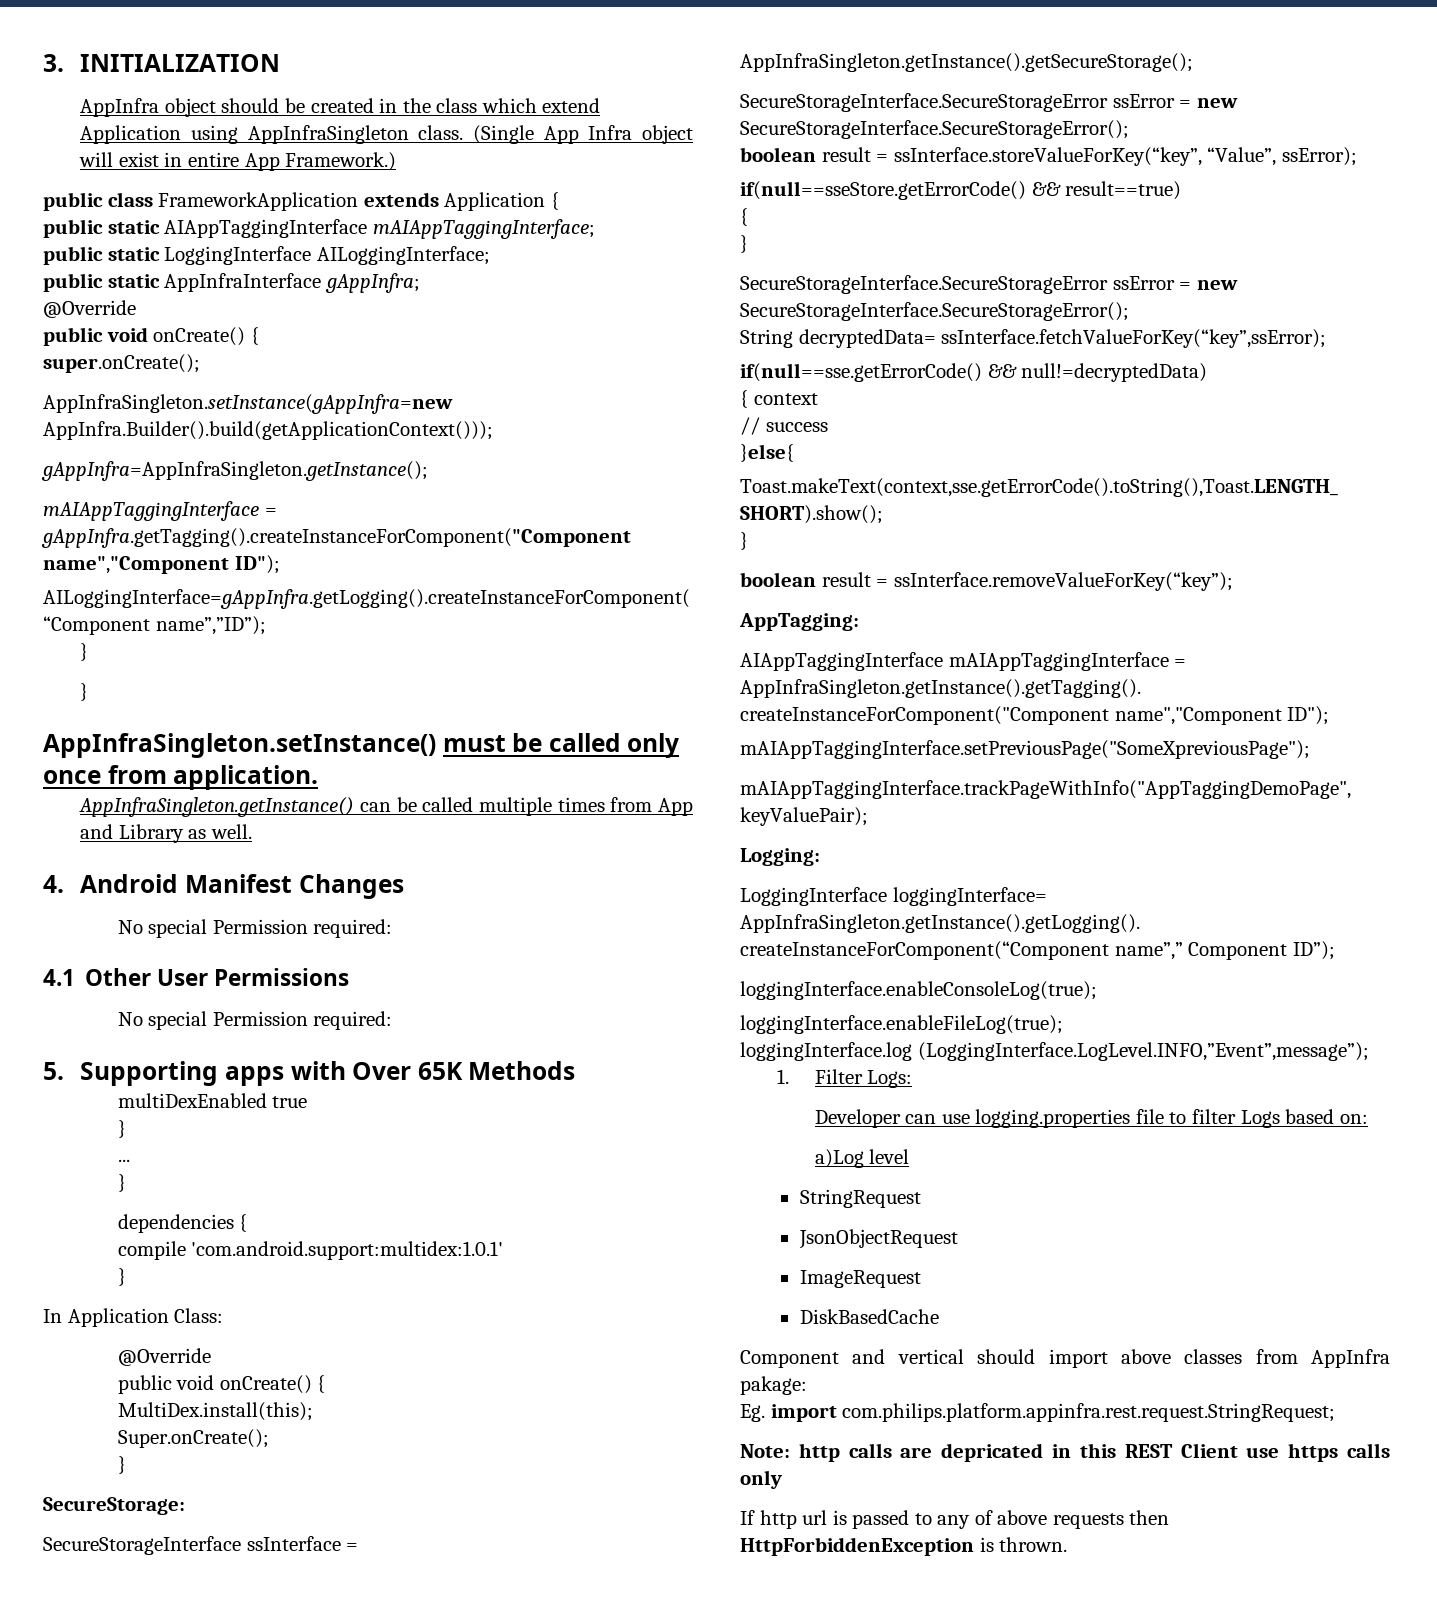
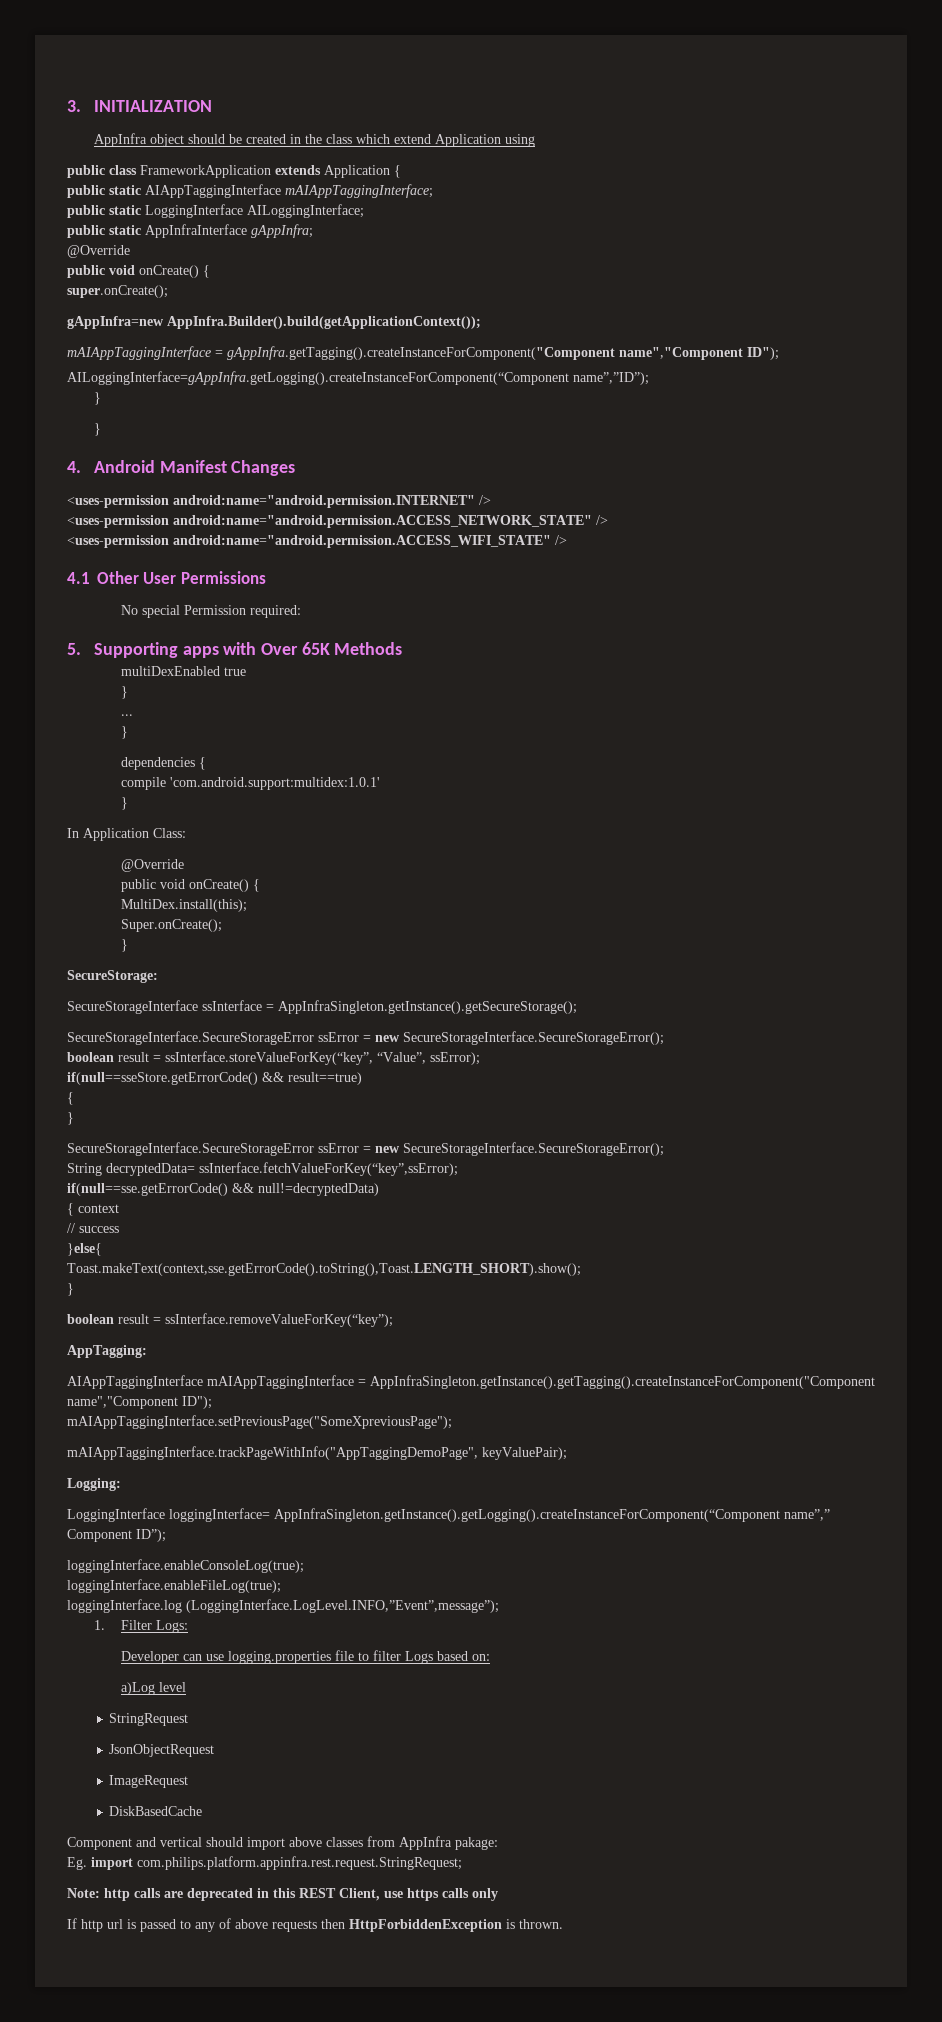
- AppInfra object should be created in the class which extend Application using AppInfraSingleton class. (Single App Infra object will exist in entire App Framework.)
+ AppInfra object should be created in the class which extend Application using
- AppInfraSingleton.setInstance(gAppInfra=new AppInfra.Builder().build(getApplicationContext()));
- gAppInfra=AppInfraSingleton.getInstance();
+ gAppInfra=new AppInfra.Builder().build(getApplicationContext());
- AppInfraSingleton.setInstance() must be called only once from application.
- AppInfraSingleton.getInstance() can be called multiple times from App and Library as well.
  4. Android Manifest Changes
- No special Permission required:
+ <uses-permission android:name="android.permission.INTERNET" />
+ <uses-permission android:name="android.permission.ACCESS_NETWORK_STATE" />
+ <uses-permission android:name="android.permission.ACCESS_WIFI_STATE" />
- Note: http calls are depricated in this REST Client use https calls only
+ Note: http calls are deprecated in this REST Client, use https calls only

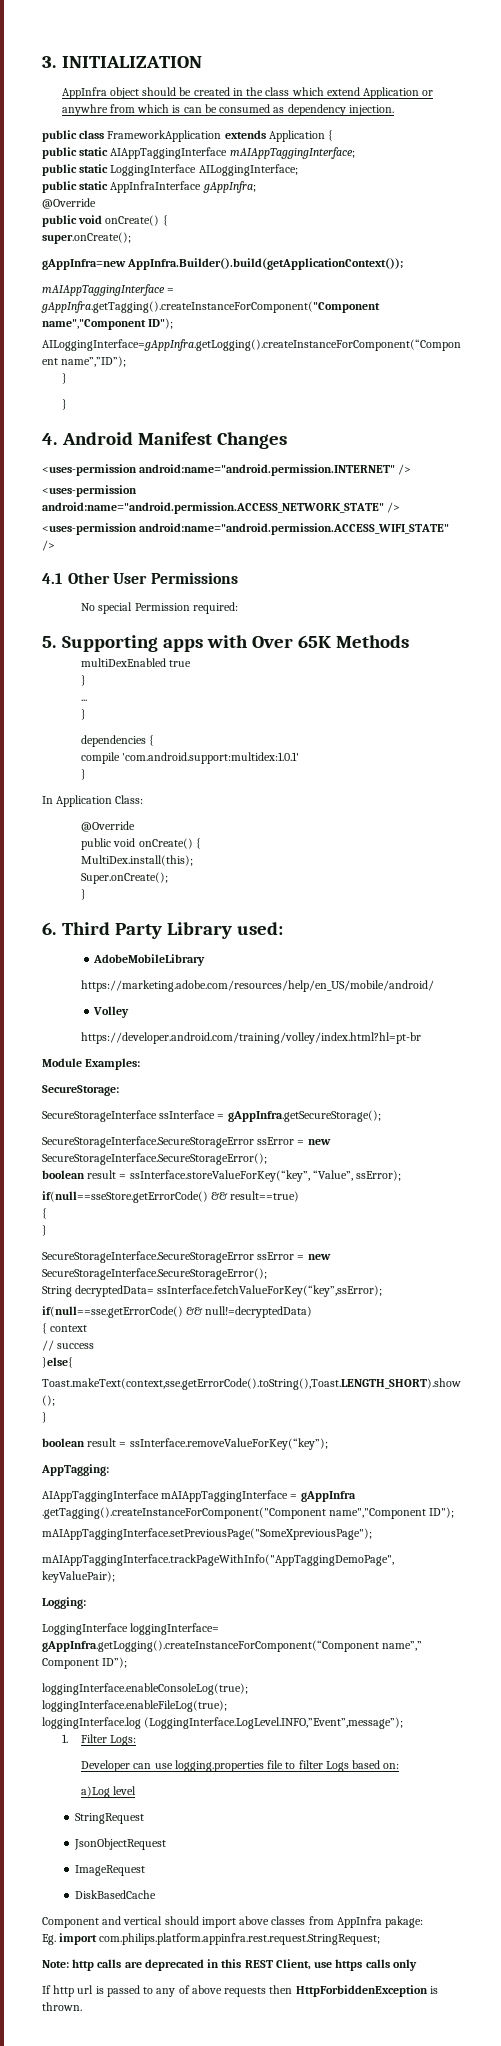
- AppInfra object should be created in the class which extend Application using
+ AppInfra object should be created in the class which extend Application or anywhre from which is can be consumed as dependency injection.
+ 6. Third Party Library used:
+ AdobeMobileLibrary
+ https://marketing.adobe.com/resources/help/en_US/mobile/android/
+ Volley
+ https://developer.android.com/training/volley/index.html?hl=pt-br
+ Module Examples:
- SecureStorageInterface ssInterface = AppInfraSingleton.getInstance().getSecureStorage();
+ SecureStorageInterface ssInterface = gAppInfra.getSecureStorage();
- AIAppTaggingInterface mAIAppTaggingInterface = AppInfraSingleton.getInstance().getTagging().createInstanceForComponent("Component name","Component ID");
+ AIAppTaggingInterface mAIAppTaggingInterface = gAppInfra .getTagging().createInstanceForComponent("Component name","Component ID");
- LoggingInterface loggingInterface= AppInfraSingleton.getInstance().getLogging().createInstanceForComponent(“Component name”,” Component ID”);
+ LoggingInterface loggingInterface= gAppInfra.getLogging().createInstanceForComponent(“Component name”,” Component ID”);

